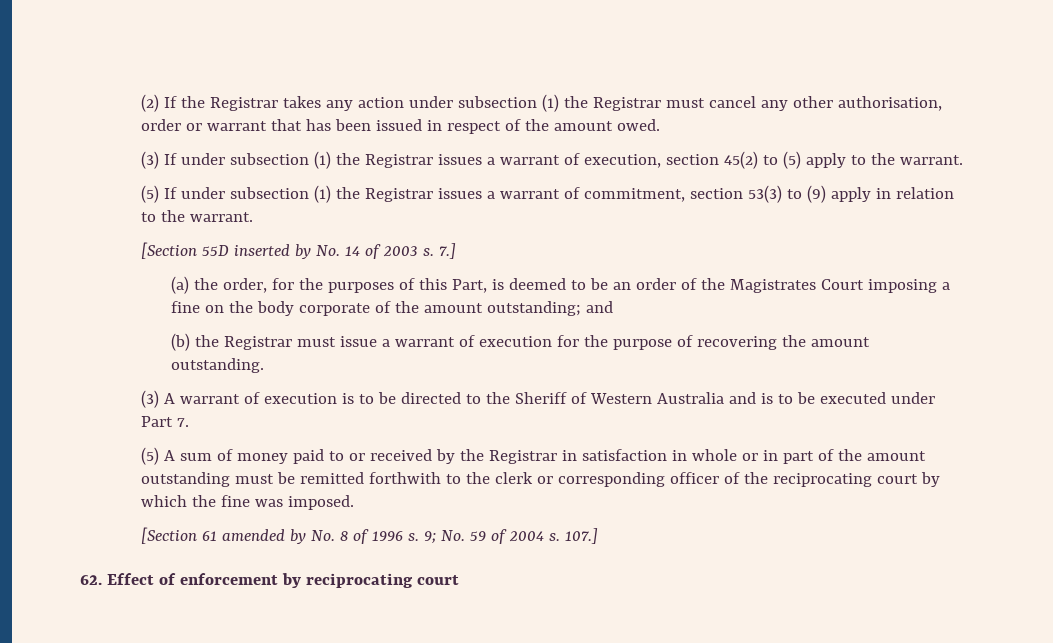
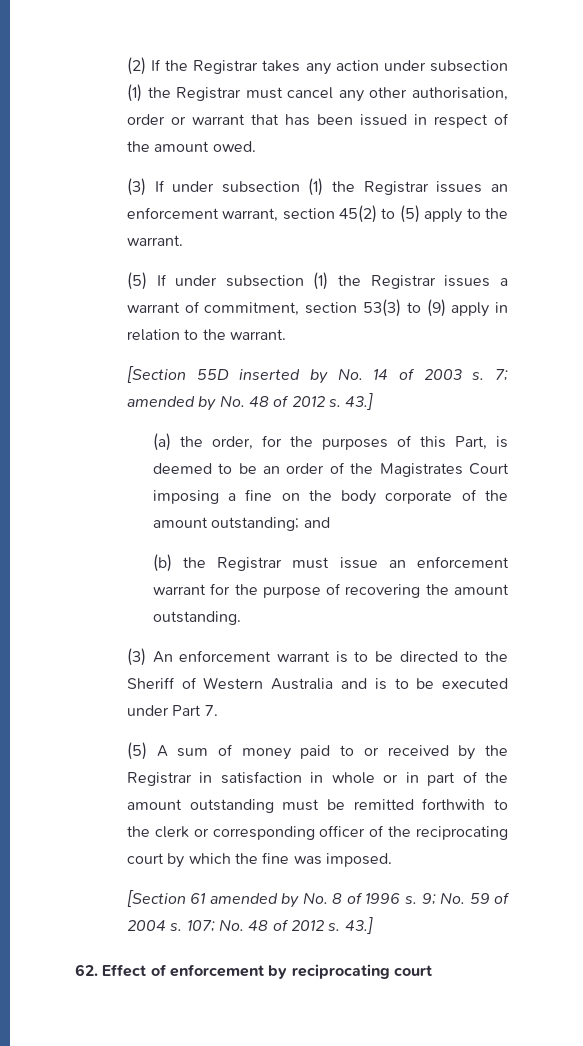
- (3) If under subsection (1) the Registrar issues a warrant of execution, section 45(2) to (5) apply to the warrant.
+ (3) If under subsection (1) the Registrar issues an enforcement warrant, section 45(2) to (5) apply to the warrant.
- 7.]
+ 7; amended by No. 48 of 2012 s. 43.]
- (b) the Registrar must issue a warrant of execution for the purpose of recovering the amount outstanding.
+ (b) the Registrar must issue an enforcement warrant for the purpose of recovering the amount outstanding.
- (3) A warrant of execution is to be directed to the Sheriff of Western Australia and is to be executed under Part 7.
+ (3) An enforcement warrant is to be directed to the Sheriff of Western Australia and is to be executed under Part 7.
- 107.]
+ 107; No. 48 of 2012 s. 43.]

